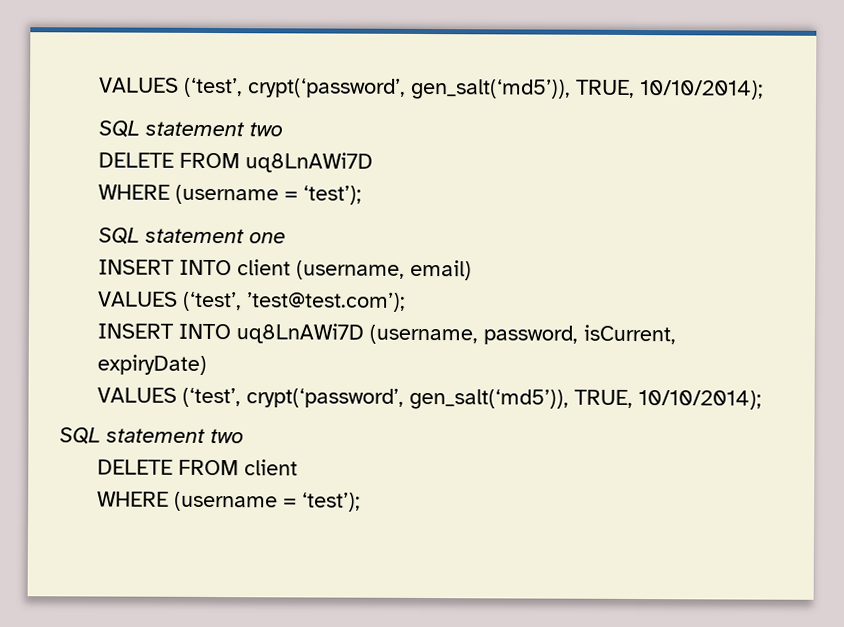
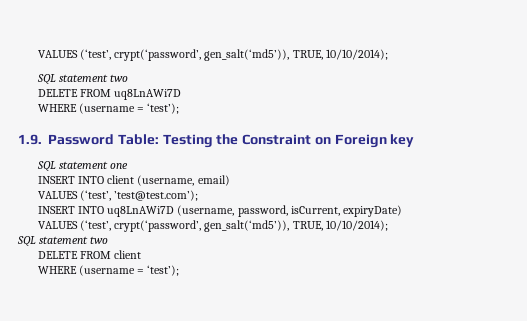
+ 1.9. Password Table: Testing the Constraint on Foreign key

